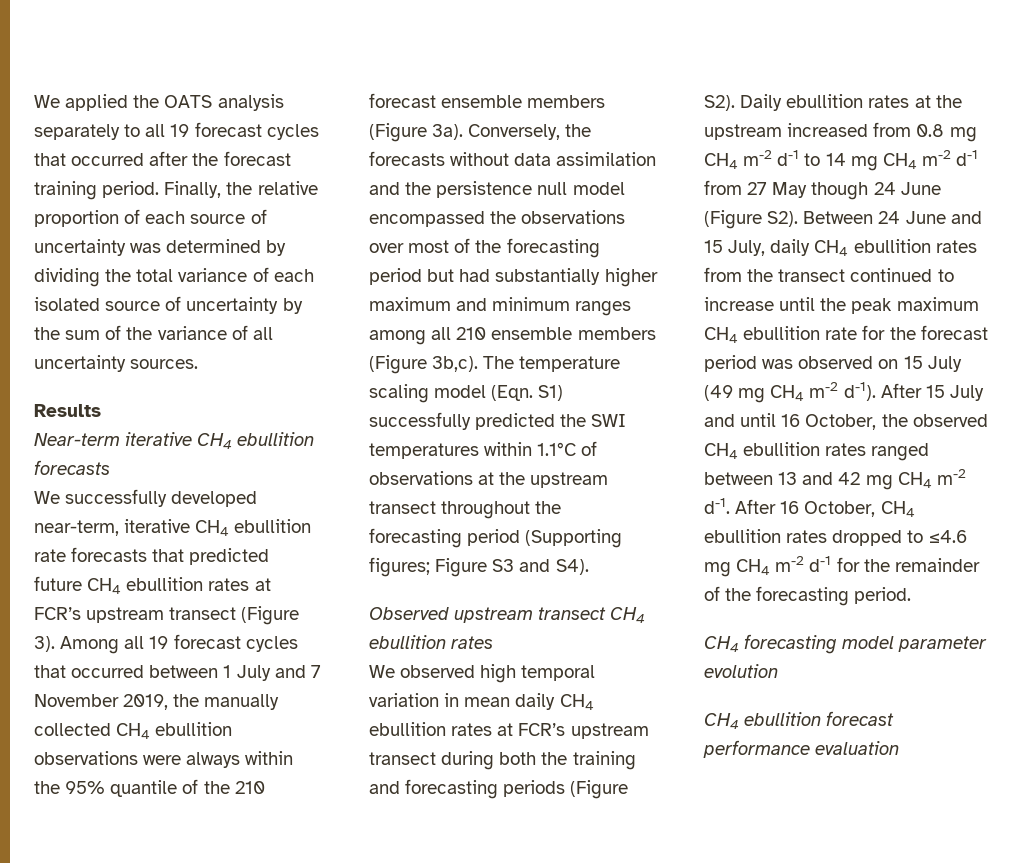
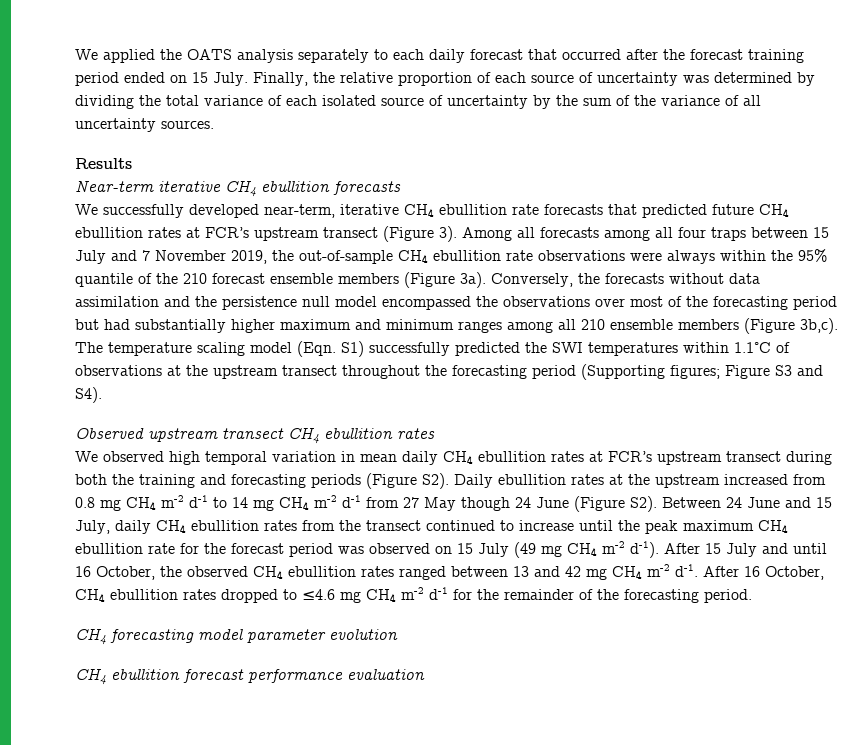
- We applied the OATS analysis separately to all 19 forecast cycles that occurred after the forecast training period.
+ We applied the OATS analysis separately to each daily forecast that occurred after the forecast training period ended on 15 July.
- Among all 19 forecast cycles that occurred between 1 July and 7 November 2019, the manually collected CH4 ebullition observations were always within the 95% quantile of the 210 forecast ensemble members (Figure 3a).
+ Among all forecasts among all four traps between 15 July and 7 November 2019, the out-of-sample CH4 ebullition rate observations were always within the 95% quantile of the 210 forecast ensemble members (Figure 3a).

